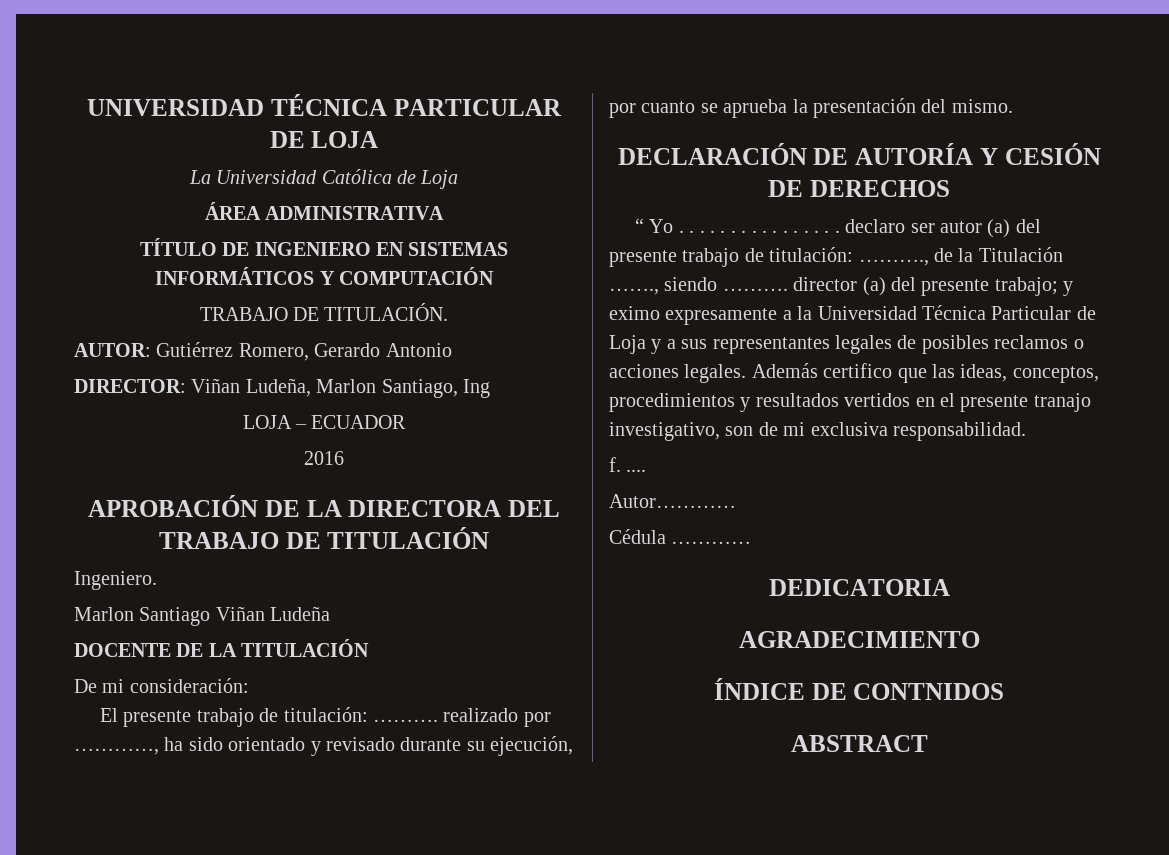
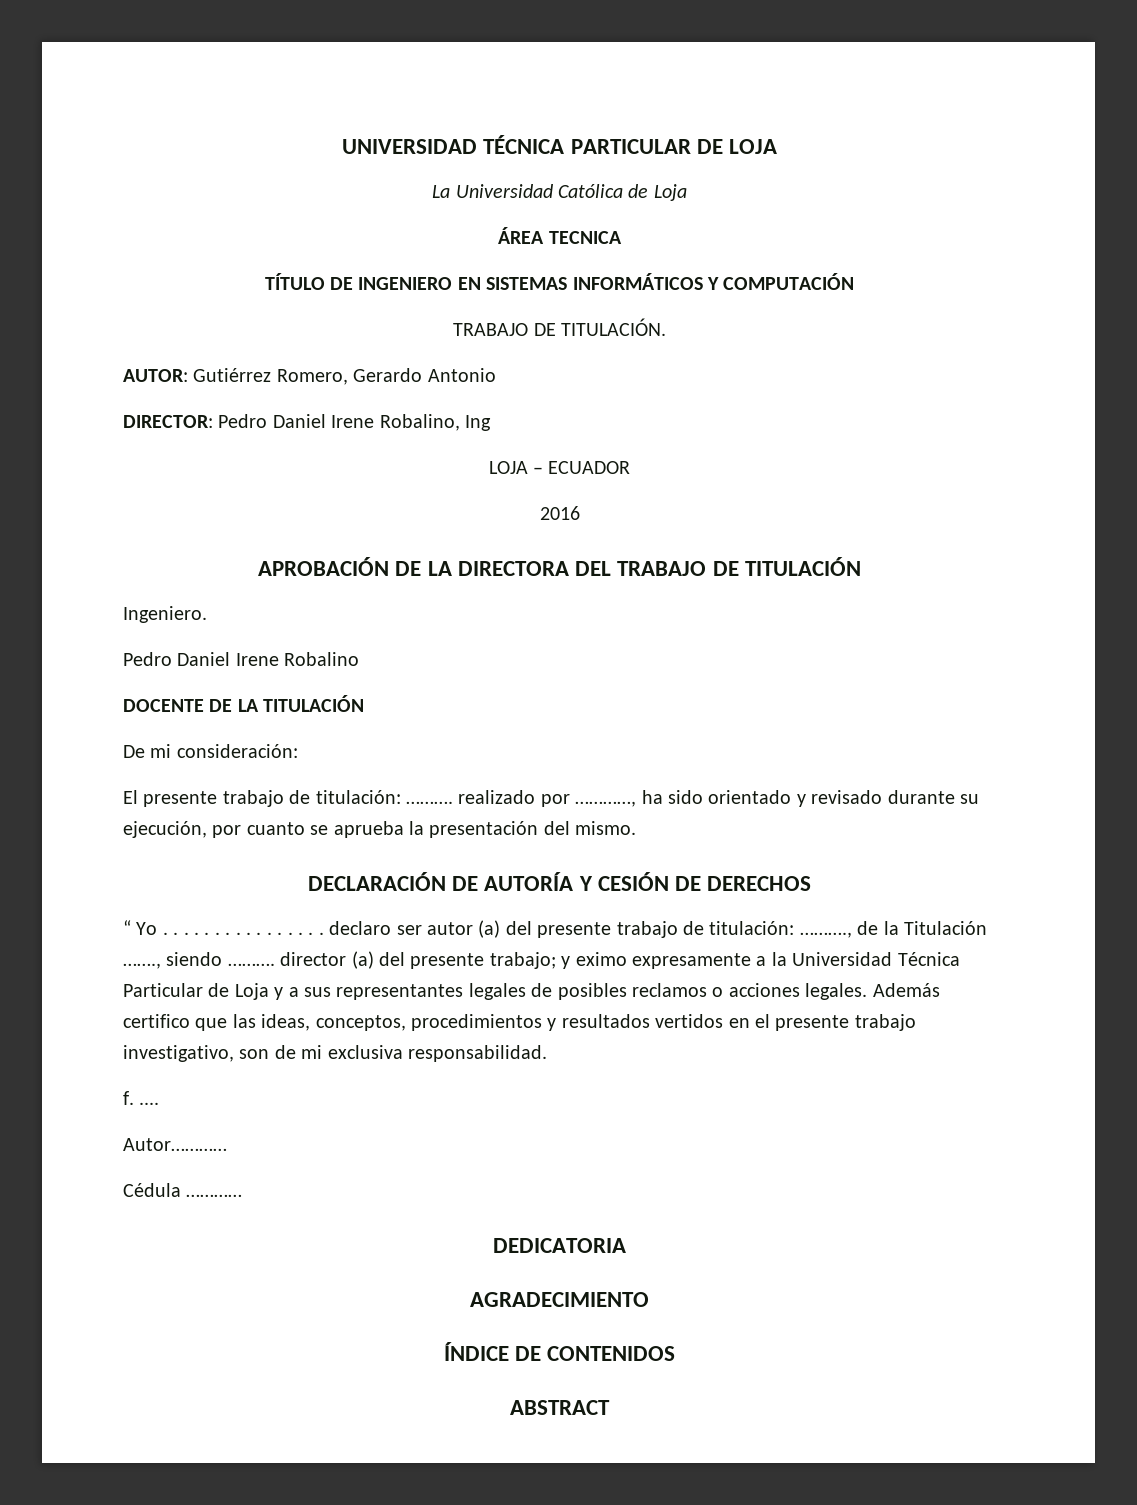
- ÁREA ADMINISTRATIVA
+ ÁREA TECNICA
- DIRECTOR: Viñan Ludeña, Marlon Santiago, Ing
+ DIRECTOR: Pedro Daniel Irene Robalino, Ing
- Marlon Santiago Viñan Ludeña
+ Pedro Daniel Irene Robalino
- Además certifico que las ideas, conceptos, procedimientos y resultados vertidos en el presente tranajo investigativo, son de mi exclusiva responsabilidad.
+ Además certifico que las ideas, conceptos, procedimientos y resultados vertidos en el presente trabajo investigativo, son de mi exclusiva responsabilidad.
- ÍNDICE DE CONTNIDOS
+ ÍNDICE DE CONTENIDOS

